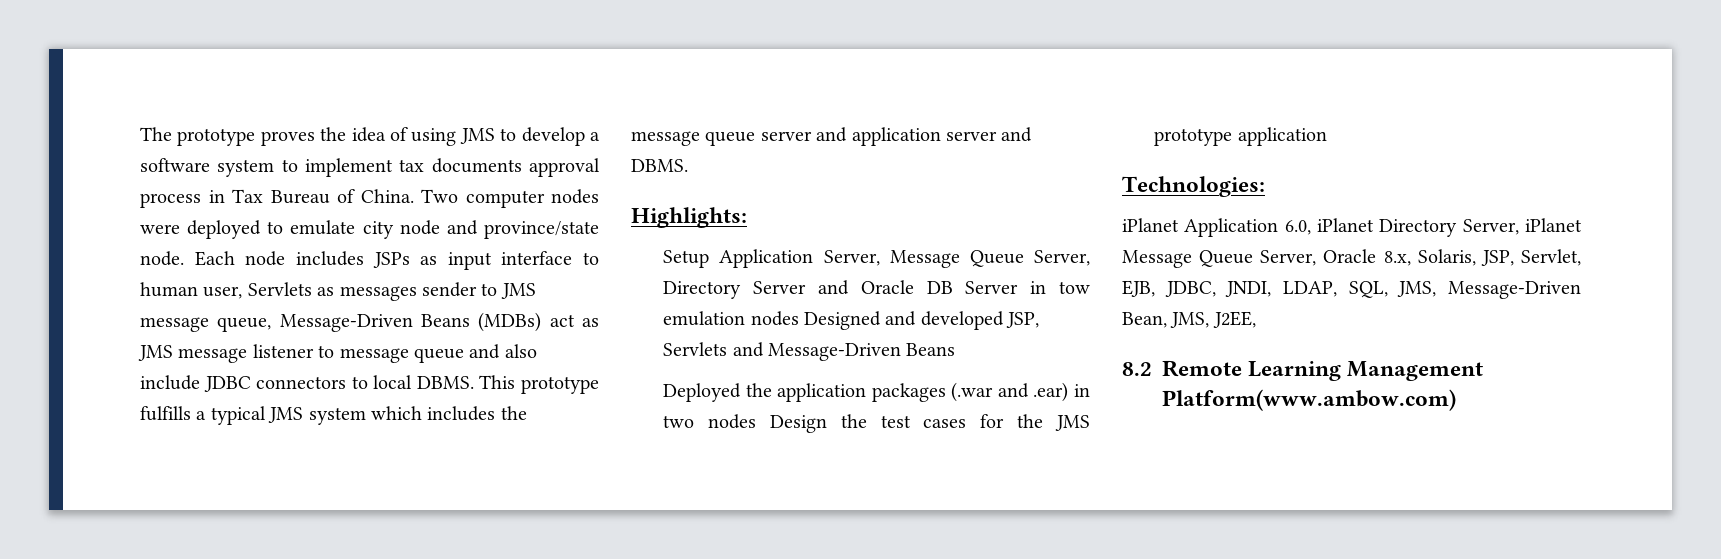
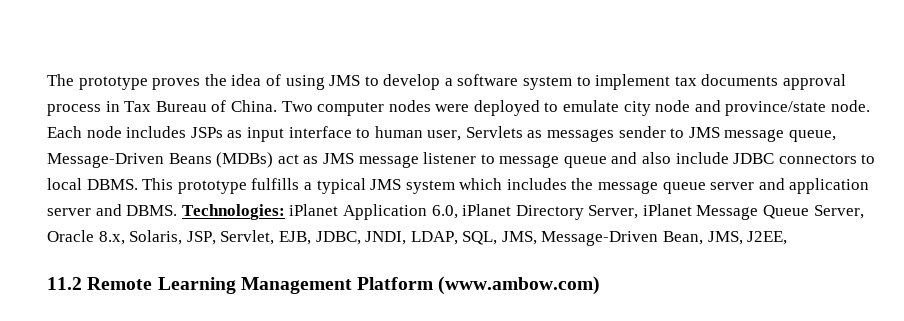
- This prototype fulfills a typical JMS system which includes the message queue server and application server and DBMS.
- Highlights:
- Setup Application Server, Message Queue Server, Directory Server and Oracle DB Server in tow emulation nodes Designed and developed JSP, Servlets and Message-Driven Beans
- Deployed the application packages (.war and .ear) in two nodes Design the test cases for the JMS prototype application
- Technologies:
- iPlanet Application 6.0, iPlanet Directory Server, iPlanet Message Queue Server, Oracle 8.x, Solaris, JSP, Servlet, EJB, JDBC, JNDI, LDAP, SQL, JMS, Message-Driven Bean, JMS, J2EE,
+ This prototype fulfills a typical JMS system which includes the message queue server and application server and DBMS. Technologies: iPlanet Application 6.0, iPlanet Directory Server, iPlanet Message Queue Server, Oracle 8.x, Solaris, JSP, Servlet, EJB, JDBC, JNDI, LDAP, SQL, JMS, Message-Driven Bean, JMS, J2EE,
- 8.2 Remote Learning Management Platform(www.ambow.com)
+ 11.2 Remote Learning Management Platform (www.ambow.com)

